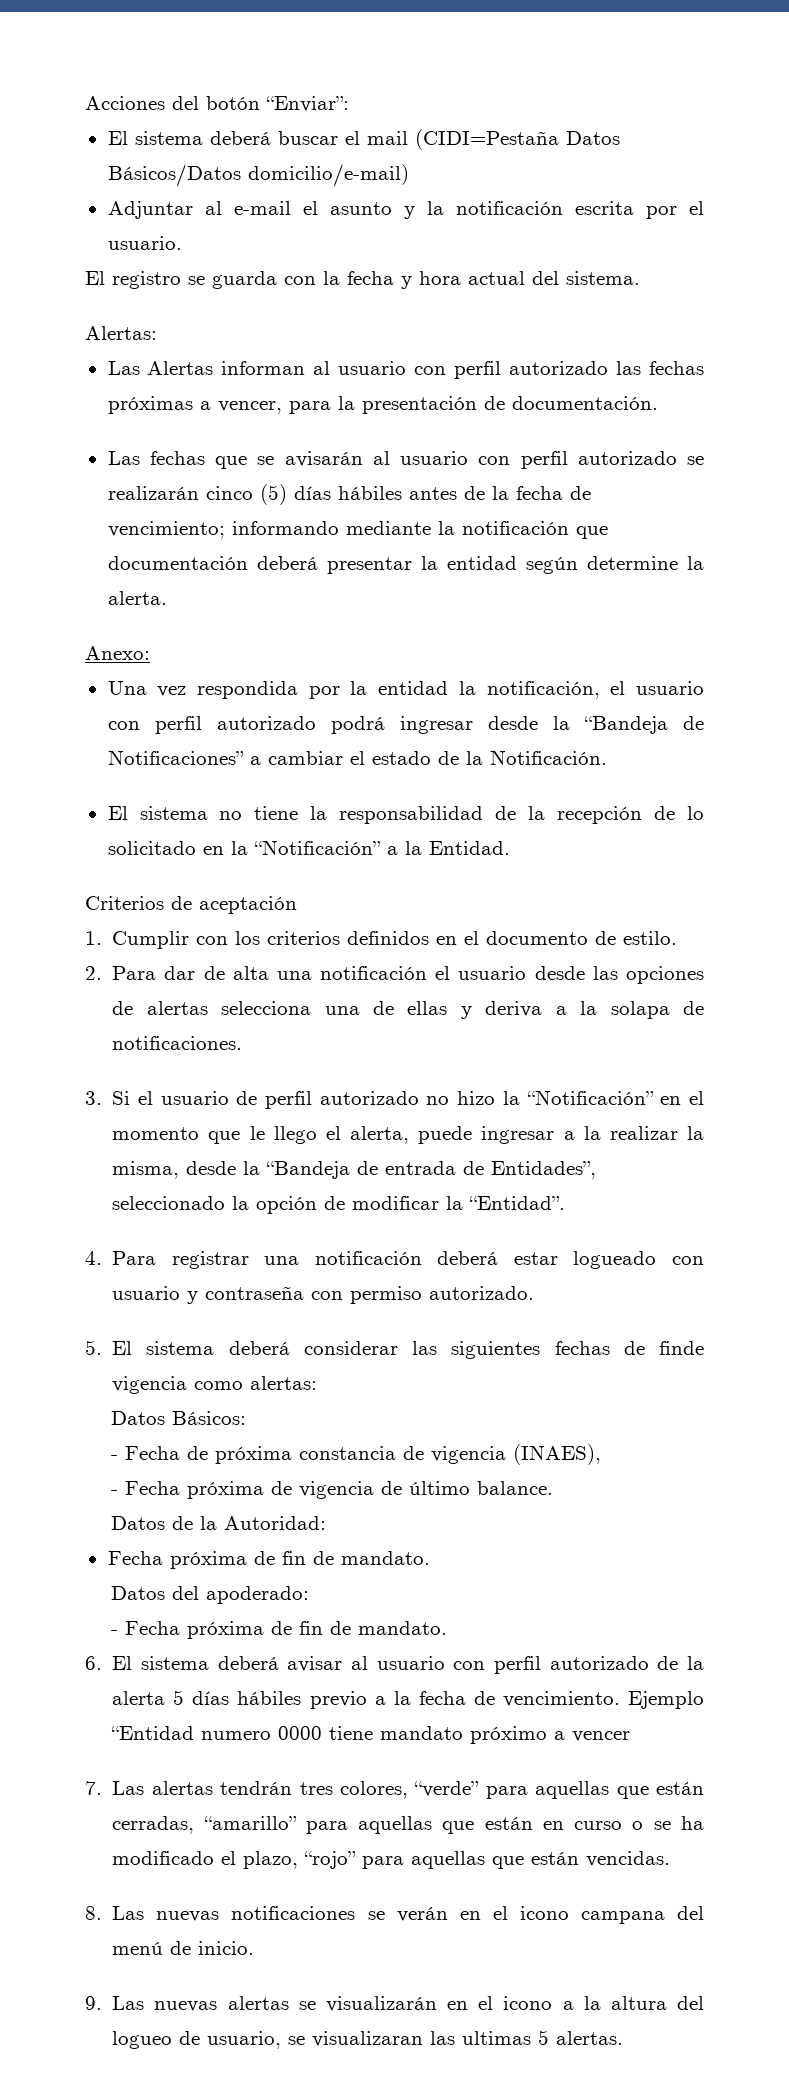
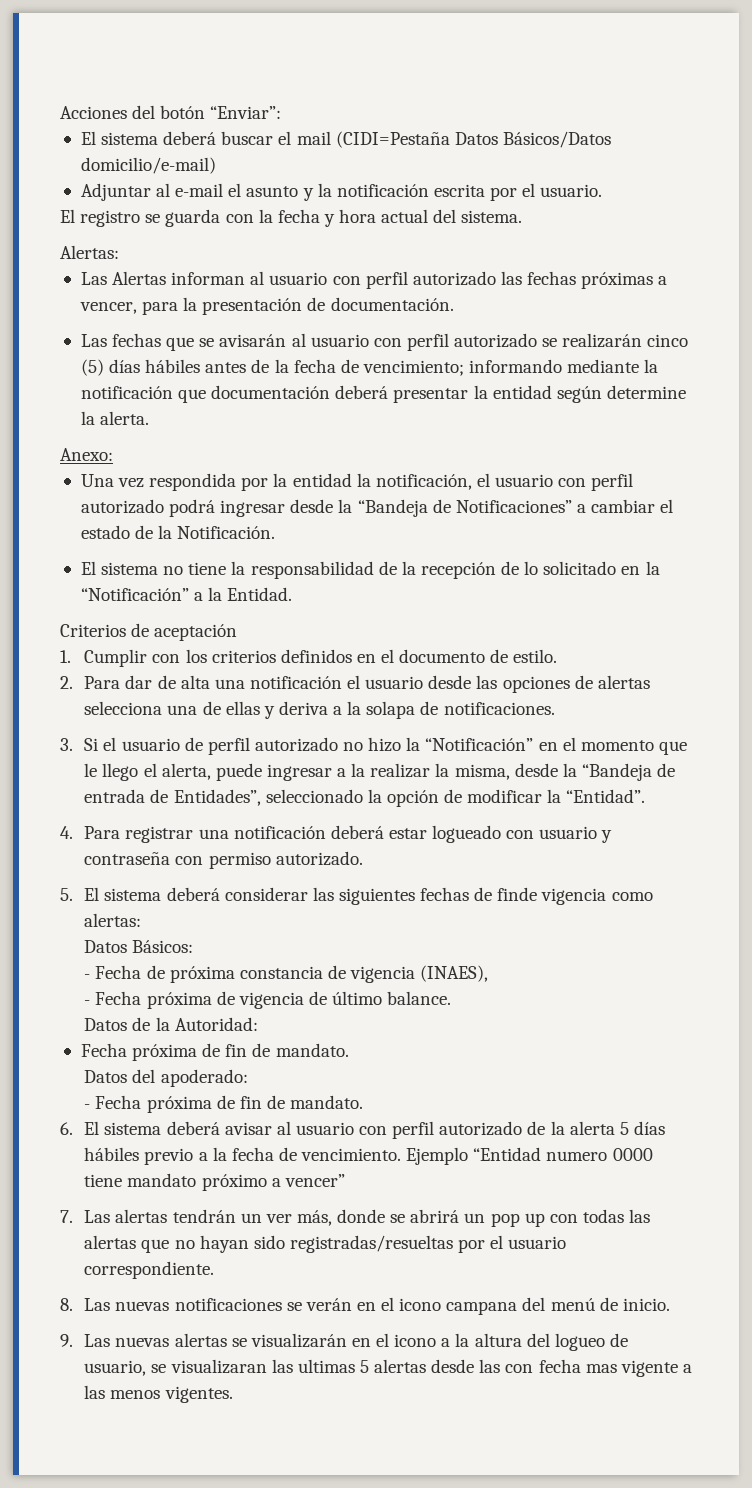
- Ejemplo “Entidad numero 0000 tiene mandato próximo a vencer
+ Ejemplo “Entidad numero 0000 tiene mandato próximo a vencer”
- 7. Las alertas tendrán tres colores, “verde” para aquellas que están cerradas, “amarillo” para aquellas que están en curso o se ha modificado el plazo, “rojo” para aquellas que están vencidas.
+ 7. Las alertas tendrán un ver más, donde se abrirá un pop up con todas las alertas que no hayan sido registradas/resueltas por el usuario correspondiente.
- 9. Las nuevas alertas se visualizarán en el icono a la altura del logueo de usuario, se visualizaran las ultimas 5 alertas.
+ 9. Las nuevas alertas se visualizarán en el icono a la altura del logueo de usuario, se visualizaran las ultimas 5 alertas desde las con fecha mas vigente a las menos vigentes.

